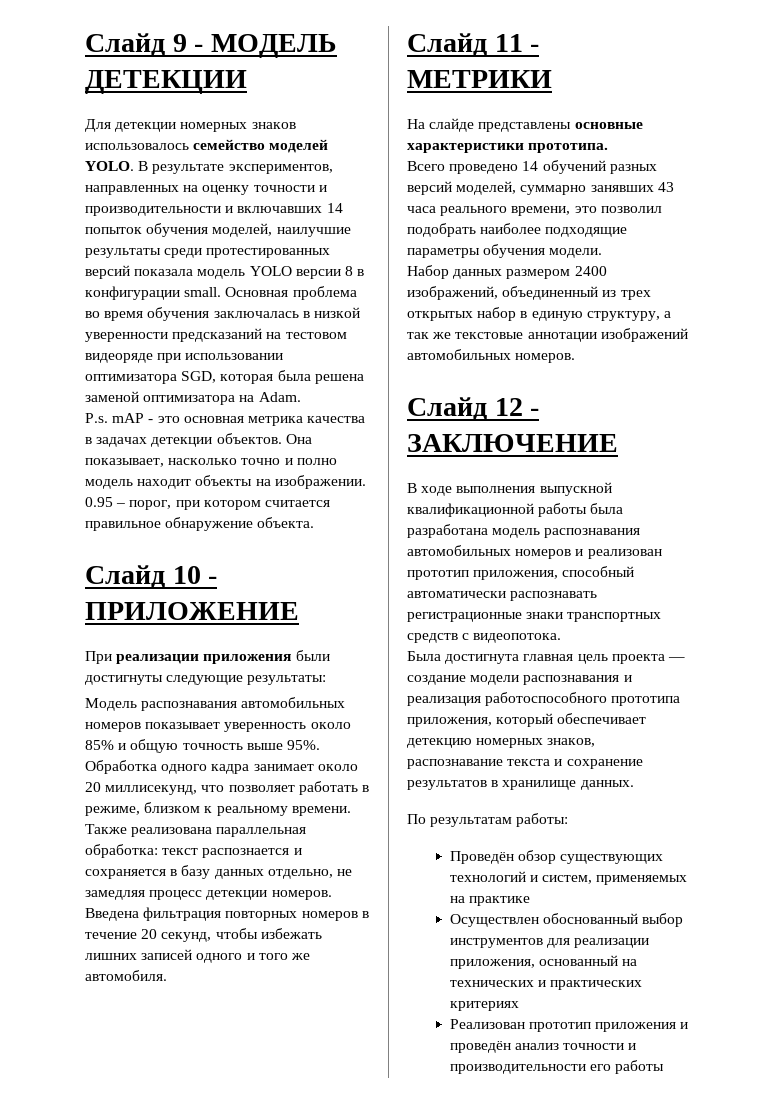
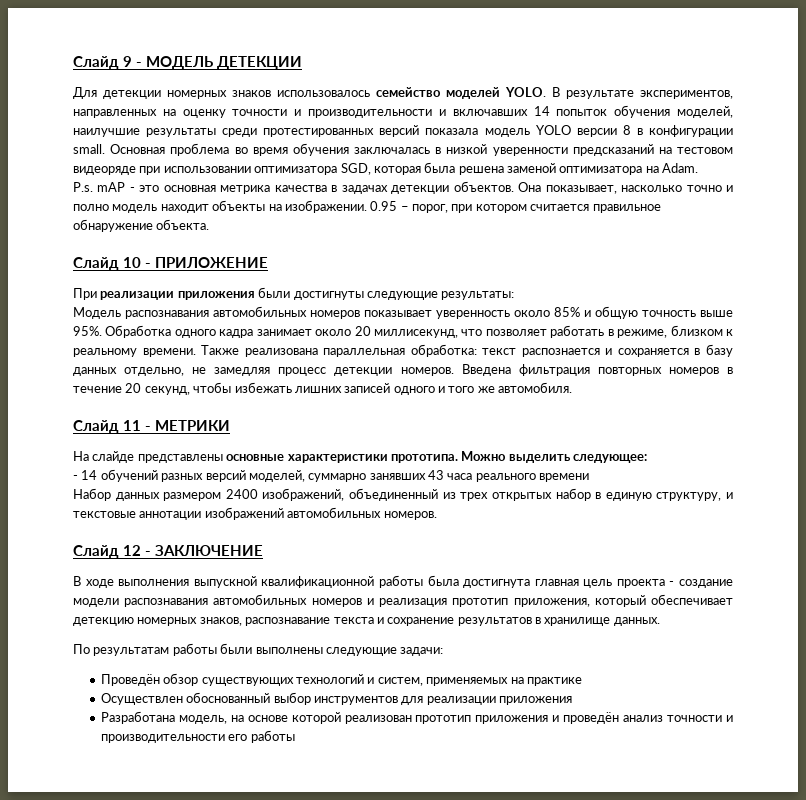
- На слайде представлены основные характеристики прототипа.
- Всего проведено 14 обучений разных версий моделей, суммарно занявших 43 часа реального времени, это позволил подобрать наиболее подходящие параметры обучения модели.
+ На слайде представлены основные характеристики прототипа. Можно выделить следующее:
+ - 14 обучений разных версий моделей, суммарно занявших 43 часа реального времени
- Набор данных размером 2400 изображений, объединенный из трех открытых набор в единую структуру, а так же текстовые аннотации изображений автомобильных номеров.
+ Набор данных размером 2400 изображений, объединенный из трех открытых набор в единую структуру, и текстовые аннотации изображений автомобильных номеров.
- В ходе выполнения выпускной квалификационной работы была разработана модель распознавания автомобильных номеров и реализован прототип приложения, способный автоматически распознавать регистрационные знаки транспортных средств с видеопотока.
- Была достигнута главная цель проекта — создание модели распознавания и реализация работоспособного прототипа приложения, который обеспечивает детекцию номерных знаков, распознавание текста и сохранение результатов в хранилище данных.
+ В ходе выполнения выпускной квалификационной работы была достигнута главная цель проекта - создание модели распознавания автомобильных номеров и реализация прототип приложения, который обеспечивает детекцию номерных знаков, распознавание текста и сохранение результатов в хранилище данных.
- По результатам работы:
+ По результатам работы были выполнены следующие задачи:
- Осуществлен обоснованный выбор инструментов для реализации приложения, основанный на технических и практических критериях
- Реализован прототип приложения и проведён анализ точности и производительности его работы
+ Осуществлен обоснованный выбор инструментов для реализации приложения
+ Разработана модель, на основе которой реализован прототип приложения и проведён анализ точности и производительности его работы

